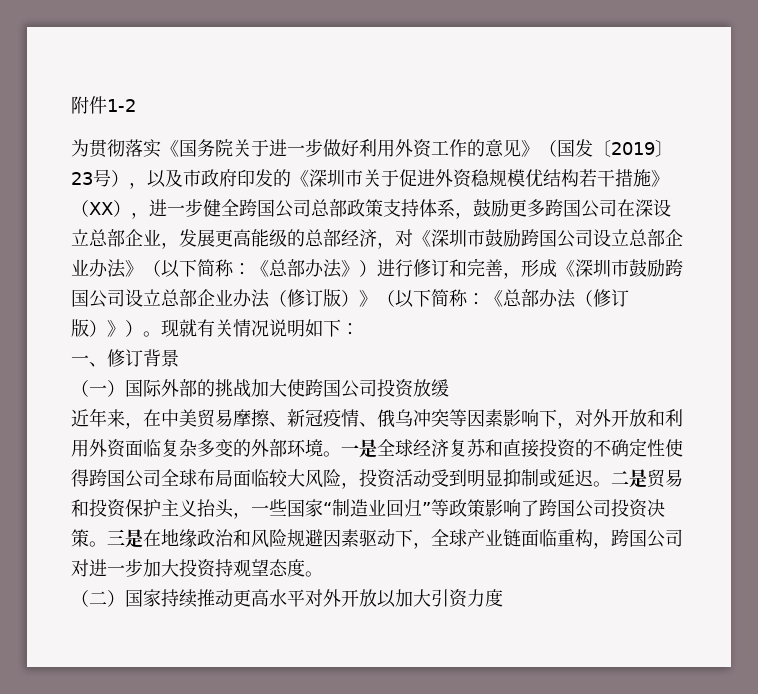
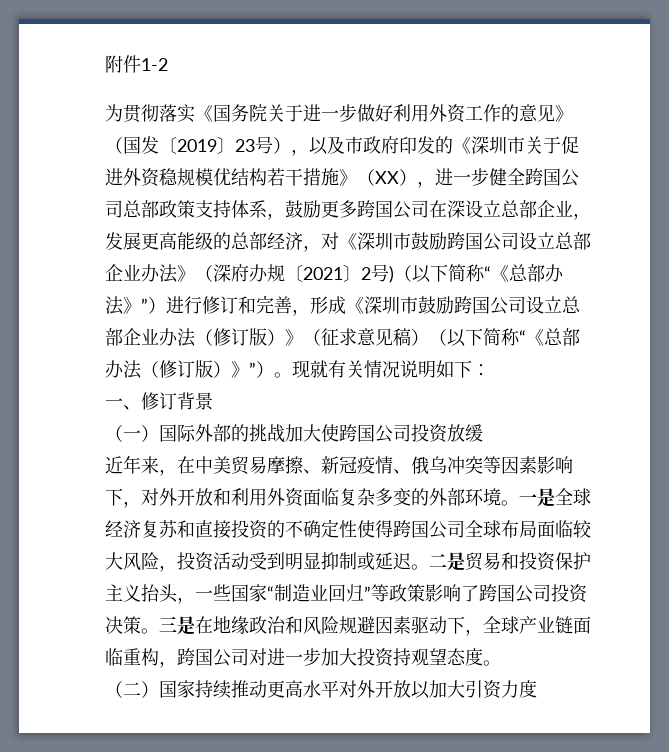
- 为贯彻落实《国务院关于进一步做好利用外资工作的意见》（国发〔2019〕23号），以及市政府印发的《深圳市关于促进外资稳规模优结构若干措施》（XX），进一步健全跨国公司总部政策支持体系，鼓励更多跨国公司在深设立总部企业，发展更高能级的总部经济，对《深圳市鼓励跨国公司设立总部企业办法》（以下简称：《总部办法》）进行修订和完善，形成《深圳市鼓励跨国公司设立总部企业办法（修订版）》（以下简称：《总部办法（修订版）》）。
+ 为贯彻落实《国务院关于进一步做好利用外资工作的意见》（国发〔2019〕23号），以及市政府印发的《深圳市关于促进外资稳规模优结构若干措施》（XX），进一步健全跨国公司总部政策支持体系，鼓励更多跨国公司在深设立总部企业，发展更高能级的总部经济，对《深圳市鼓励跨国公司设立总部企业办法》（深府办规〔2021〕2号)（以下简称“《总部办法》”）进行修订和完善，形成《深圳市鼓励跨国公司设立总部企业办法（修订版）》（征求意见稿）（以下简称“《总部办法（修订版）》”）。

